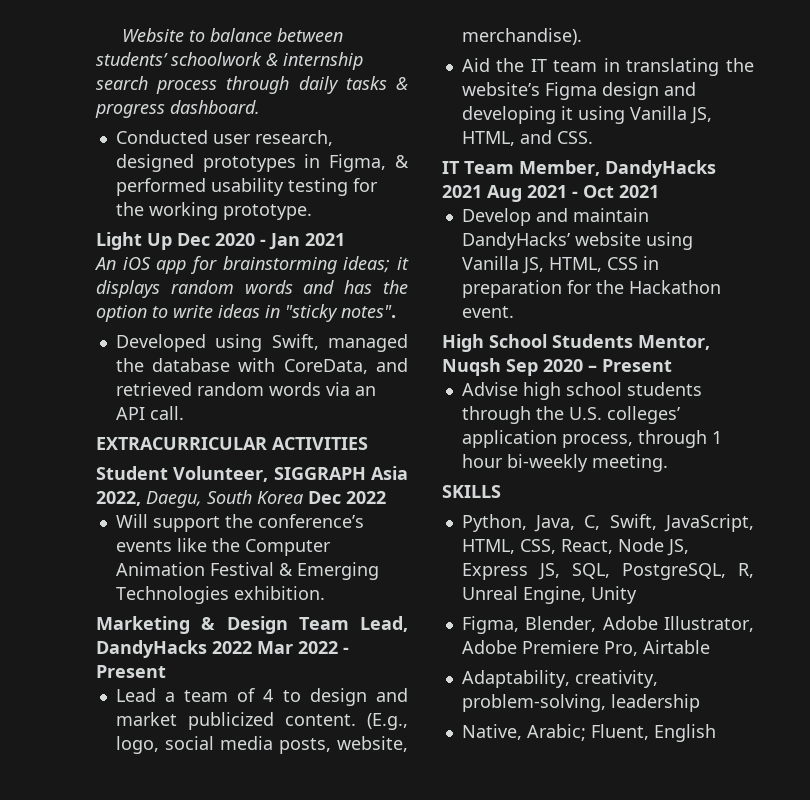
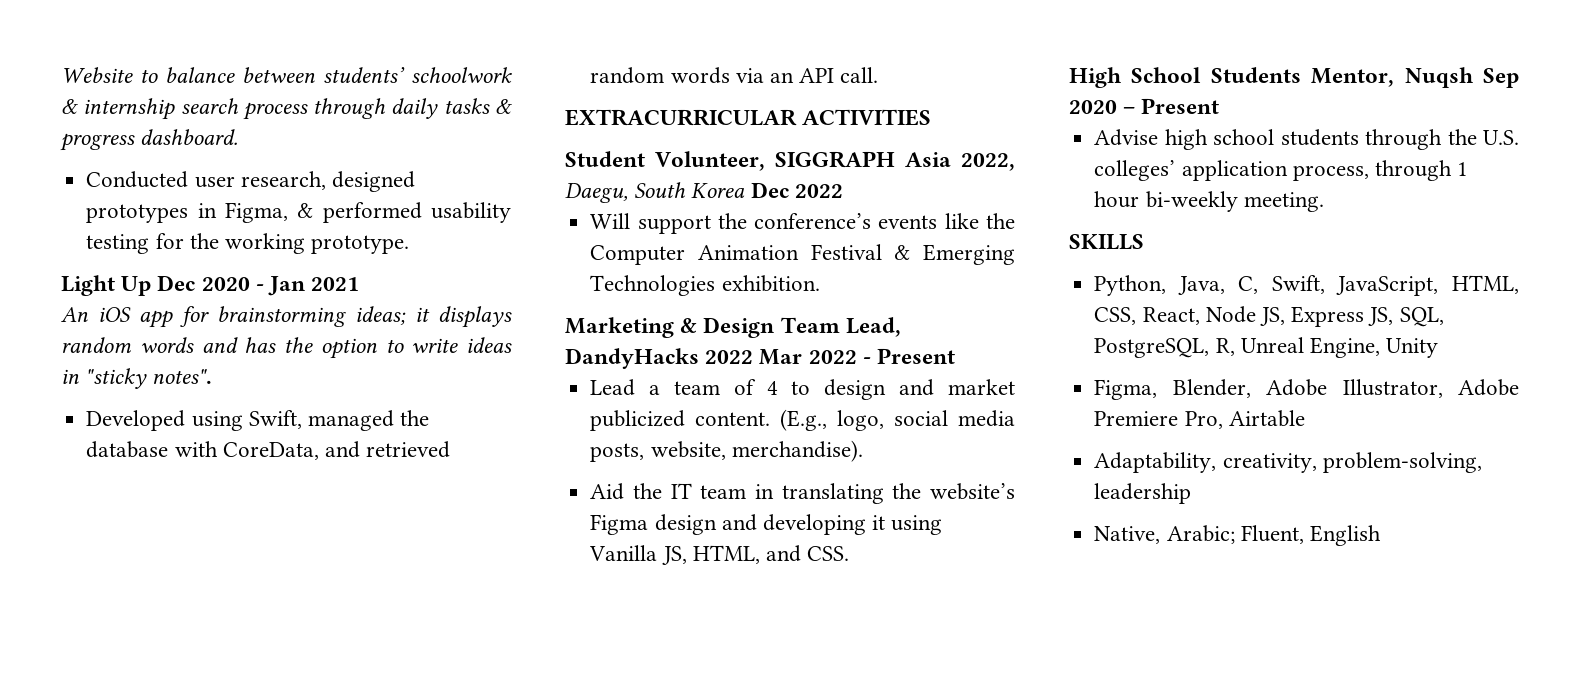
- IT Team Member, DandyHacks 2021 Aug 2021 - Oct 2021
- Develop and maintain DandyHacks’ website using Vanilla JS, HTML, CSS in preparation for the Hackathon event.

